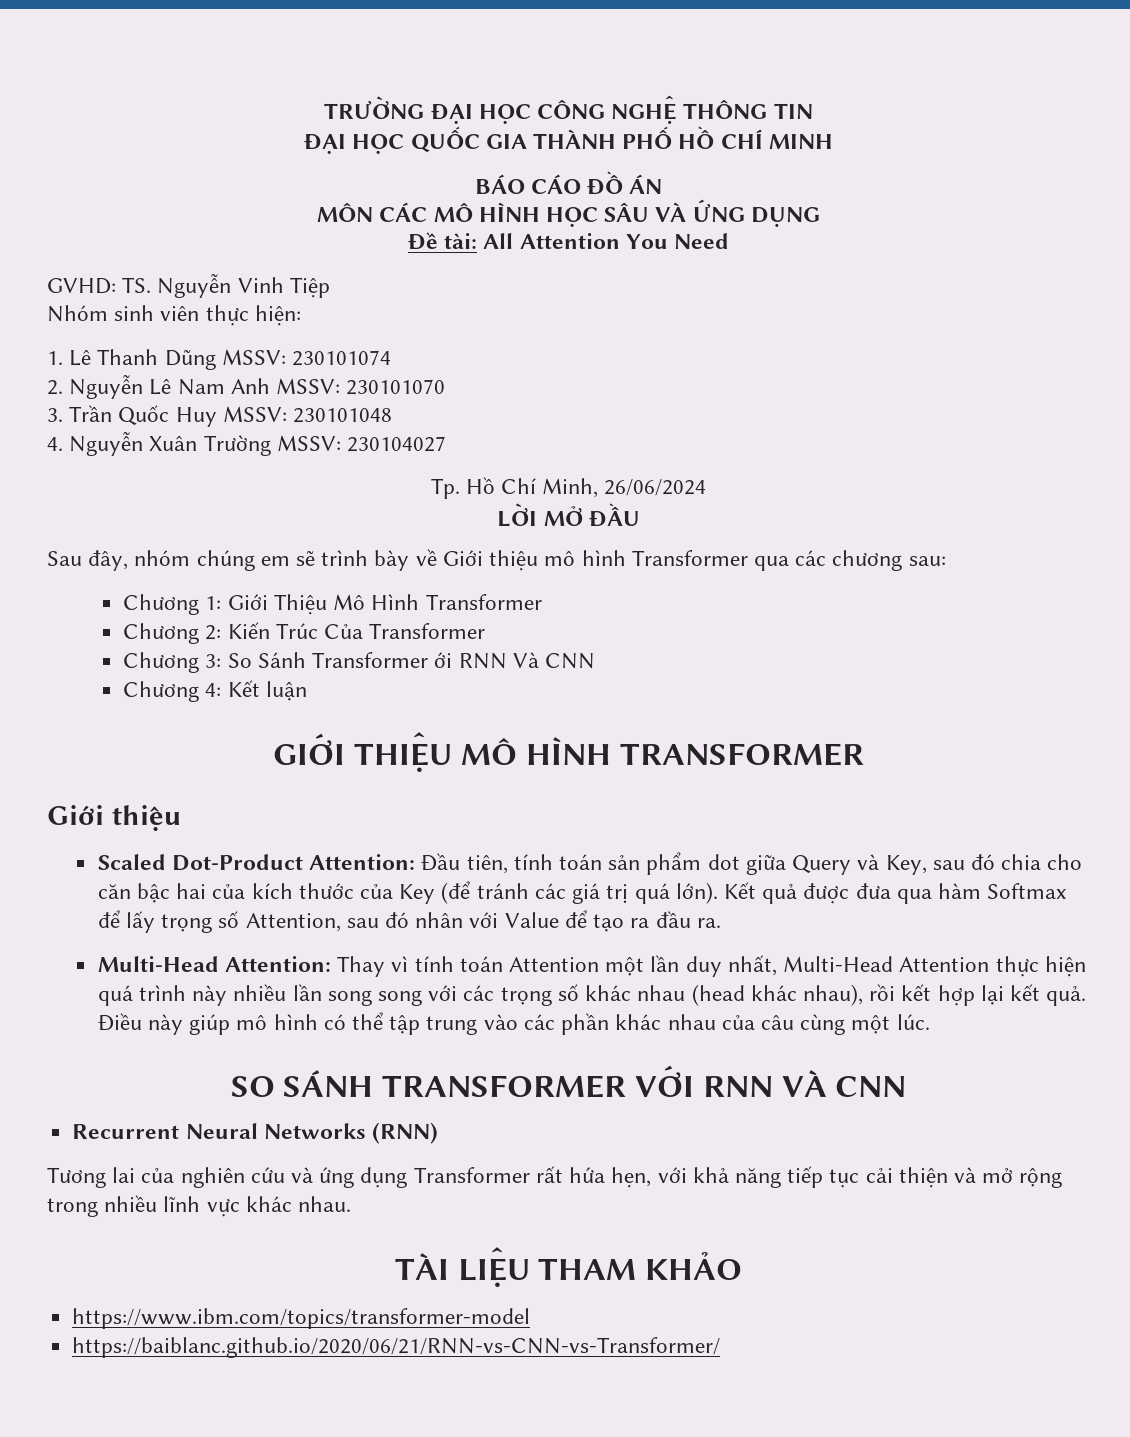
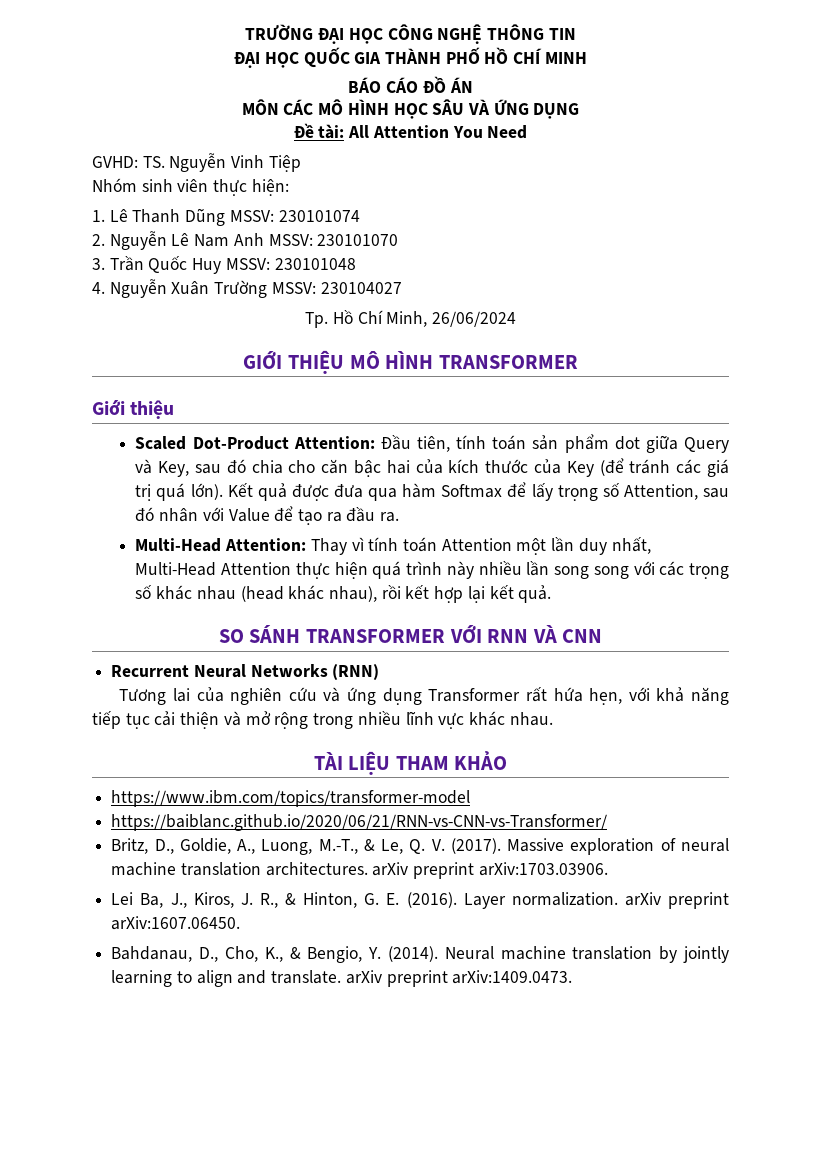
- LỜI MỞ ĐẦU
- Sau đây, nhóm chúng em sẽ trình bày về Giới thiệu mô hình Transformer qua các chương sau:
- Chương 1: Giới Thiệu Mô Hình Transformer
- Chương 2: Kiến Trúc Của Transformer
- Chương 3: So Sánh Transformer ới RNN Và CNN
- Chương 4: Kết luận
- Điều này giúp mô hình có thể tập trung vào các phần khác nhau của câu cùng một lúc.
+ Britz, D., Goldie, A., Luong, M.-T., & Le, Q. V. (2017). Massive exploration of neural machine translation architectures. arXiv preprint arXiv:1703.03906.
+ Lei Ba, J., Kiros, J. R., & Hinton, G. E. (2016). Layer normalization. arXiv preprint arXiv:1607.06450.
+ Bahdanau, D., Cho, K., & Bengio, Y. (2014). Neural machine translation by jointly learning to align and translate. arXiv preprint arXiv:1409.0473.

